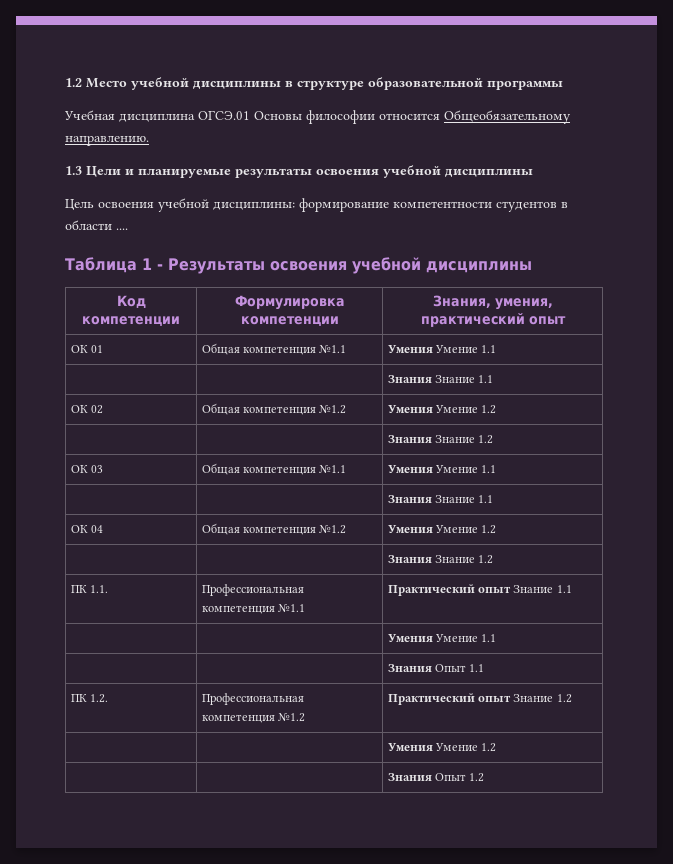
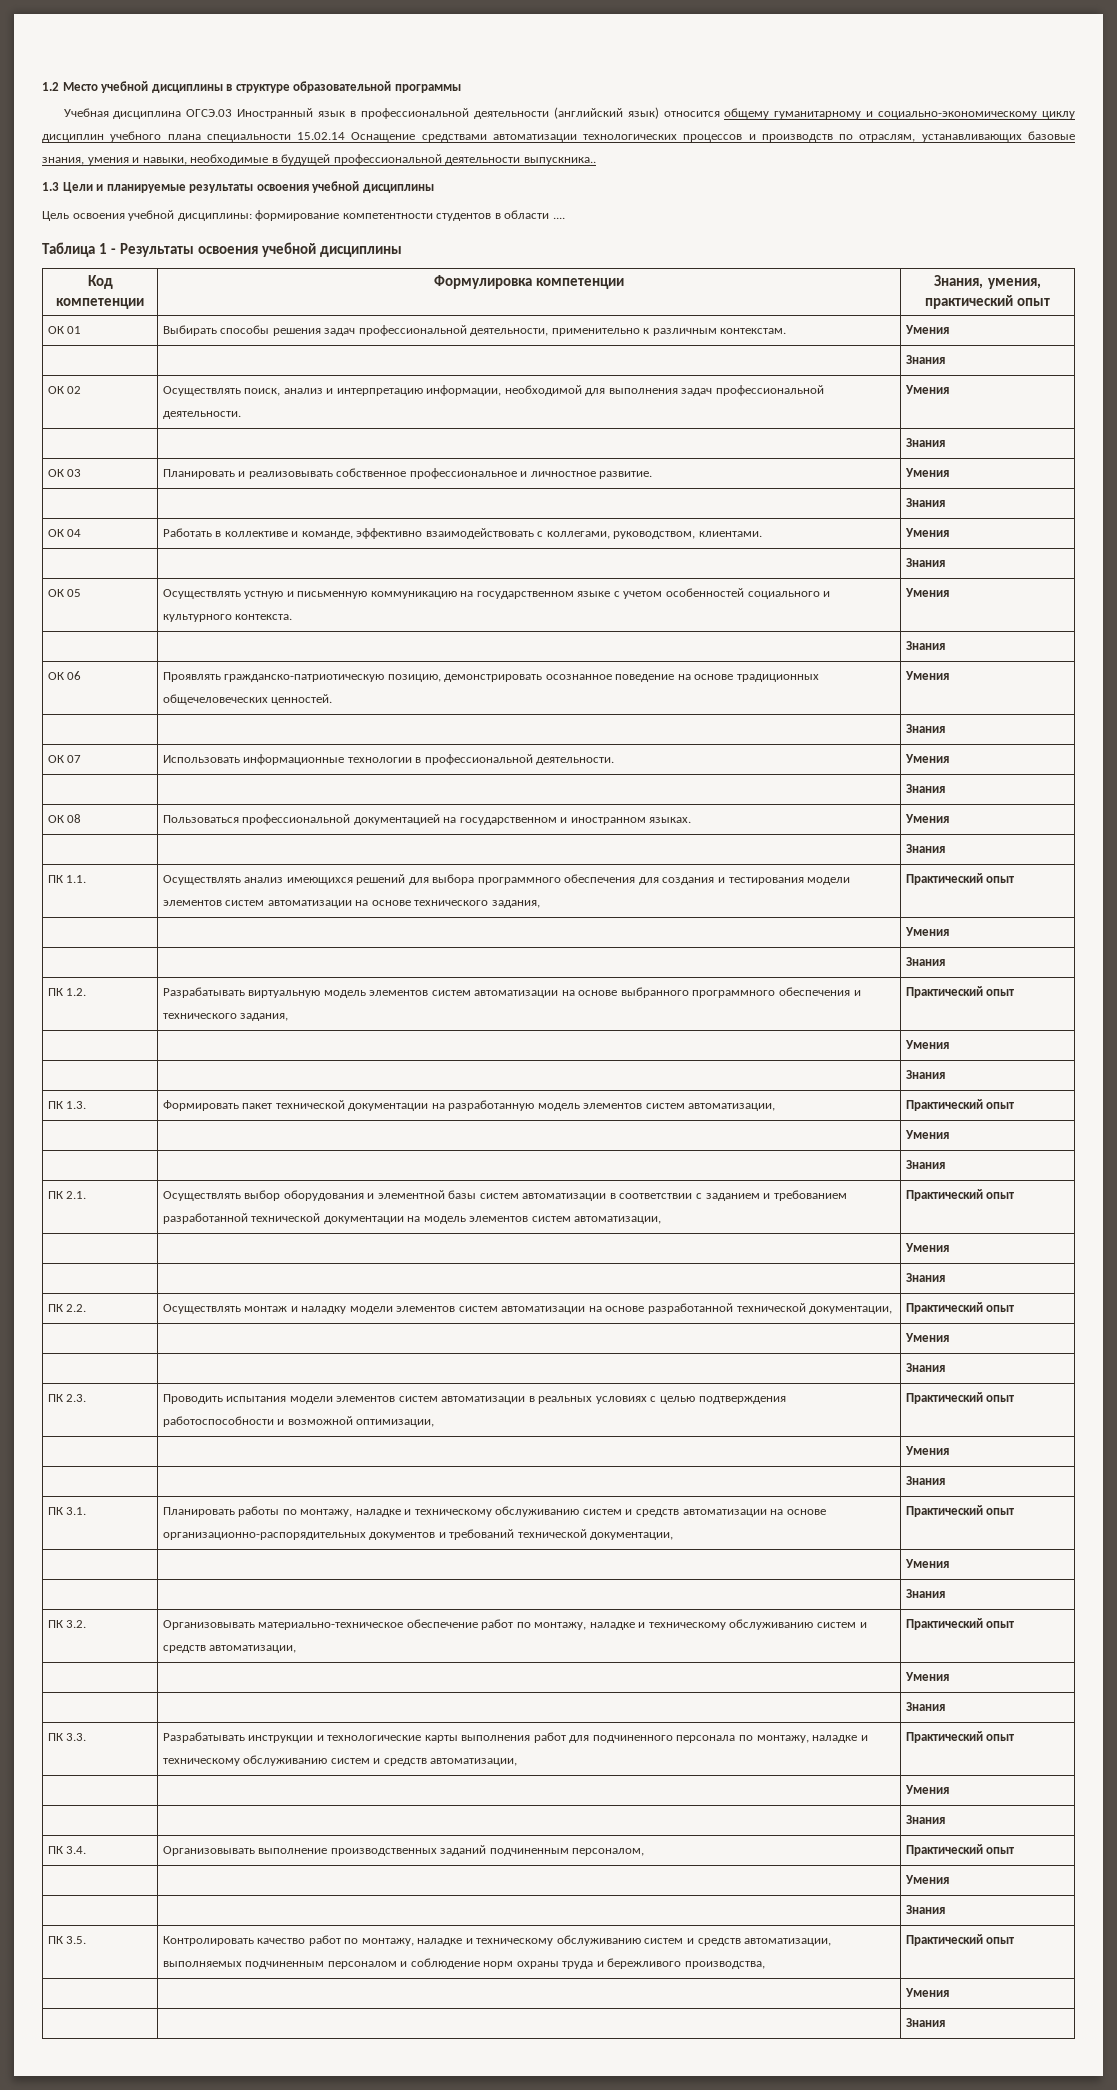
- Учебная дисциплина ОГСЭ.01 Основы философии относится Общеобязательному направлению.
+ Учебная дисциплина ОГСЭ.03 Иностранный язык в профессиональной деятельности (английский язык) относится общему гуманитарному и социально-экономическому циклу дисциплин учебного плана специальности 15.02.14 Оснащение средствами автоматизации технологических процессов и производств по отраслям, устанавливающих базовые знания, умения и навыки, необходимые в будущей профессиональной деятельности выпускника..
- ОК 01 | Общая компетенция №1.1 | Умения Умение 1.1
- | | Знания Знание 1.1
+ ОК 01 | Выбирать способы решения задач профессиональной деятельности, применительно к различным контекстам. | Умения
+ | | Знания
- ОК 02 | Общая компетенция №1.2 | Умения Умение 1.2
- | | Знания Знание 1.2
+ ОК 02 | Осуществлять поиск, анализ и интерпретацию информации, необходимой для выполнения задач профессиональной деятельности. | Умения
+ | | Знания
- ОК 03 | Общая компетенция №1.1 | Умения Умение 1.1
- | | Знания Знание 1.1
+ ОК 03 | Планировать и реализовывать собственное профессиональное и личностное развитие. | Умения
+ | | Знания
- ОК 04 | Общая компетенция №1.2 | Умения Умение 1.2
- | | Знания Знание 1.2
- ПК 1.1. | Профессиональная компетенция №1.1 | Практический опыт Знание 1.1
- | | Умения Умение 1.1
- | | Знания Опыт 1.1
+ ОК 04 | Работать в коллективе и команде, эффективно взаимодействовать с коллегами, руководством, клиентами. | Умения
+ | | Знания
+ ОК 05 | Осуществлять устную и письменную коммуникацию на государственном языке с учетом особенностей социального и культурного контекста. | Умения
+ | | Знания
+ ОК 06 | Проявлять гражданско-патриотическую позицию, демонстрировать осознанное поведение на основе традиционных общечеловеческих ценностей. | Умения
+ | | Знания
+ ОК 07 | Использовать информационные технологии в профессиональной деятельности. | Умения
+ | | Знания
+ ОК 08 | Пользоваться профессиональной документацией на государственном и иностранном языках. | Умения
+ | | Знания
+ ПК 1.1. | Осуществлять анализ имеющихся решений для выбора программного обеспечения для создания и тестирования модели элементов систем автоматизации на основе технического задания, | Практический опыт
+ | | Умения
+ | | Знания
- ПК 1.2. | Профессиональная компетенция №1.2 | Практический опыт Знание 1.2
- | | Умения Умение 1.2
- | | Знания Опыт 1.2
+ ПК 1.2. | Разрабатывать виртуальную модель элементов систем автоматизации на основе выбранного программного обеспечения и технического задания, | Практический опыт
+ | | Умения
+ | | Знания
+ ПК 1.3. | Формировать пакет технической документации на разработанную модель элементов систем автоматизации, | Практический опыт
+ | | Умения
+ | | Знания
+ ПК 2.1. | Осуществлять выбор оборудования и элементной базы систем автоматизации в соответствии с заданием и требованием разработанной технической документации на модель элементов систем автоматизации, | Практический опыт
+ | | Умения
+ | | Знания
+ ПК 2.2. | Осуществлять монтаж и наладку модели элементов систем автоматизации на основе разработанной технической документации, | Практический опыт
+ | | Умения
+ | | Знания
+ ПК 2.3. | Проводить испытания модели элементов систем автоматизации в реальных условиях с целью подтверждения работоспособности и возможной оптимизации, | Практический опыт
+ | | Умения
+ | | Знания
+ ПК 3.1. | Планировать работы по монтажу, наладке и техническому обслуживанию систем и средств автоматизации на основе организационно-распорядительных документов и требований технической документации, | Практический опыт
+ | | Умения
+ | | Знания
+ ПК 3.2. | Организовывать материально-техническое обеспечение работ по монтажу, наладке и техническому обслуживанию систем и средств автоматизации, | Практический опыт
+ | | Умения
+ | | Знания
+ ПК 3.3. | Разрабатывать инструкции и технологические карты выполнения работ для подчиненного персонала по монтажу, наладке и техническому обслуживанию систем и средств автоматизации, | Практический опыт
+ | | Умения
+ | | Знания
+ ПК 3.4. | Организовывать выполнение производственных заданий подчиненным персоналом, | Практический опыт
+ | | Умения
+ | | Знания
+ ПК 3.5. | Контролировать качество работ по монтажу, наладке и техническому обслуживанию систем и средств автоматизации, выполняемых подчиненным персоналом и соблюдение норм охраны труда и бережливого производства, | Практический опыт
+ | | Умения
+ | | Знания

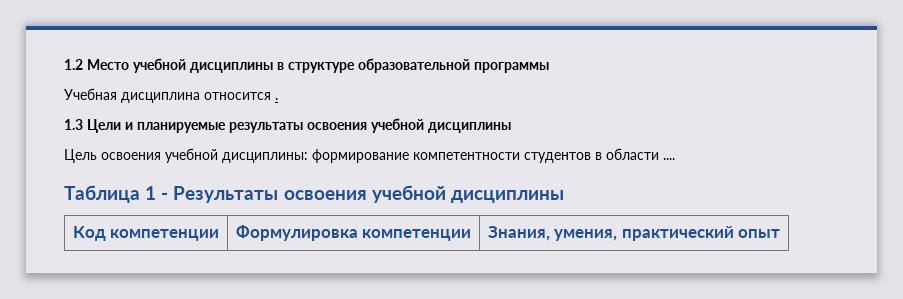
- Учебная дисциплина ОГСЭ.03 Иностранный язык в профессиональной деятельности (английский язык) относится общему гуманитарному и социально-экономическому циклу дисциплин учебного плана специальности 15.02.14 Оснащение средствами автоматизации технологических процессов и производств по отраслям, устанавливающих базовые знания, умения и навыки, необходимые в будущей профессиональной деятельности выпускника..
+ Учебная дисциплина относится .
- ОК 01 | Выбирать способы решения задач профессиональной деятельности, применительно к различным контекстам. | Умения
- | | Знания
- ОК 02 | Осуществлять поиск, анализ и интерпретацию информации, необходимой для выполнения задач профессиональной деятельности. | Умения
- | | Знания
- ОК 03 | Планировать и реализовывать собственное профессиональное и личностное развитие. | Умения
- | | Знания
- ОК 04 | Работать в коллективе и команде, эффективно взаимодействовать с коллегами, руководством, клиентами. | Умения
- | | Знания
- ОК 05 | Осуществлять устную и письменную коммуникацию на государственном языке с учетом особенностей социального и культурного контекста. | Умения
- | | Знания
- ОК 06 | Проявлять гражданско-патриотическую позицию, демонстрировать осознанное поведение на основе традиционных общечеловеческих ценностей. | Умения
- | | Знания
- ОК 07 | Использовать информационные технологии в профессиональной деятельности. | Умения
- | | Знания
- ОК 08 | Пользоваться профессиональной документацией на государственном и иностранном языках. | Умения
- | | Знания
- ПК 1.1. | Осуществлять анализ имеющихся решений для выбора программного обеспечения для создания и тестирования модели элементов систем автоматизации на основе технического задания, | Практический опыт
- | | Умения
- | | Знания
- ПК 1.2. | Разрабатывать виртуальную модель элементов систем автоматизации на основе выбранного программного обеспечения и технического задания, | Практический опыт
- | | Умения
- | | Знания
- ПК 1.3. | Формировать пакет технической документации на разработанную модель элементов систем автоматизации, | Практический опыт
- | | Умения
- | | Знания
- ПК 2.1. | Осуществлять выбор оборудования и элементной базы систем автоматизации в соответствии с заданием и требованием разработанной технической документации на модель элементов систем автоматизации, | Практический опыт
- | | Умения
- | | Знания
- ПК 2.2. | Осуществлять монтаж и наладку модели элементов систем автоматизации на основе разработанной технической документации, | Практический опыт
- | | Умения
- | | Знания
- ПК 2.3. | Проводить испытания модели элементов систем автоматизации в реальных условиях с целью подтверждения работоспособности и возможной оптимизации, | Практический опыт
- | | Умения
- | | Знания
- ПК 3.1. | Планировать работы по монтажу, наладке и техническому обслуживанию систем и средств автоматизации на основе организационно-распорядительных документов и требований технической документации, | Практический опыт
- | | Умения
- | | Знания
- ПК 3.2. | Организовывать материально-техническое обеспечение работ по монтажу, наладке и техническому обслуживанию систем и средств автоматизации, | Практический опыт
- | | Умения
- | | Знания
- ПК 3.3. | Разрабатывать инструкции и технологические карты выполнения работ для подчиненного персонала по монтажу, наладке и техническому обслуживанию систем и средств автоматизации, | Практический опыт
- | | Умения
- | | Знания
- ПК 3.4. | Организовывать выполнение производственных заданий подчиненным персоналом, | Практический опыт
- | | Умения
- | | Знания
- ПК 3.5. | Контролировать качество работ по монтажу, наладке и техническому обслуживанию систем и средств автоматизации, выполняемых подчиненным персоналом и соблюдение норм охраны труда и бережливого производства, | Практический опыт
- | | Умения
- | | Знания

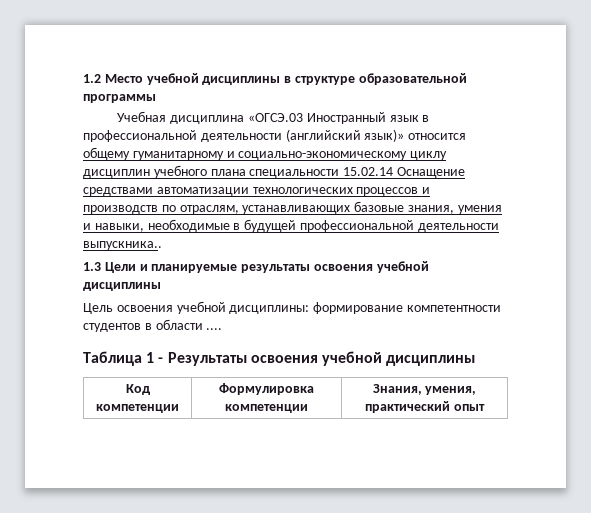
- Учебная дисциплина относится .
+ Учебная дисциплина «ОГСЭ.03 Иностранный язык в профессиональной деятельности (английский язык)» относится общему гуманитарному и социально-экономическому циклу дисциплин учебного плана специальности 15.02.14 Оснащение средствами автоматизации технологических процессов и производств по отраслям, устанавливающих базовые знания, умения и навыки, необходимые в будущей профессиональной деятельности выпускника..

